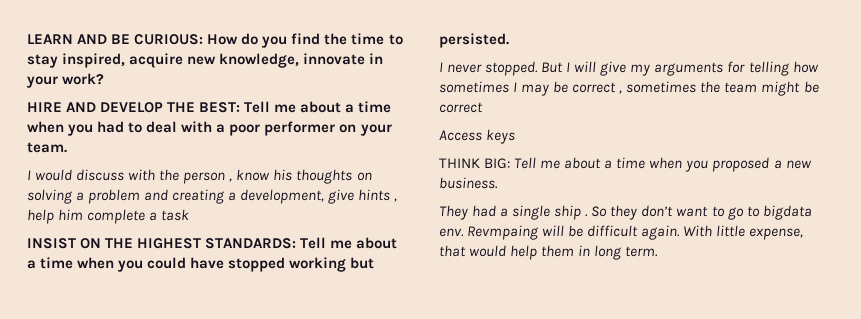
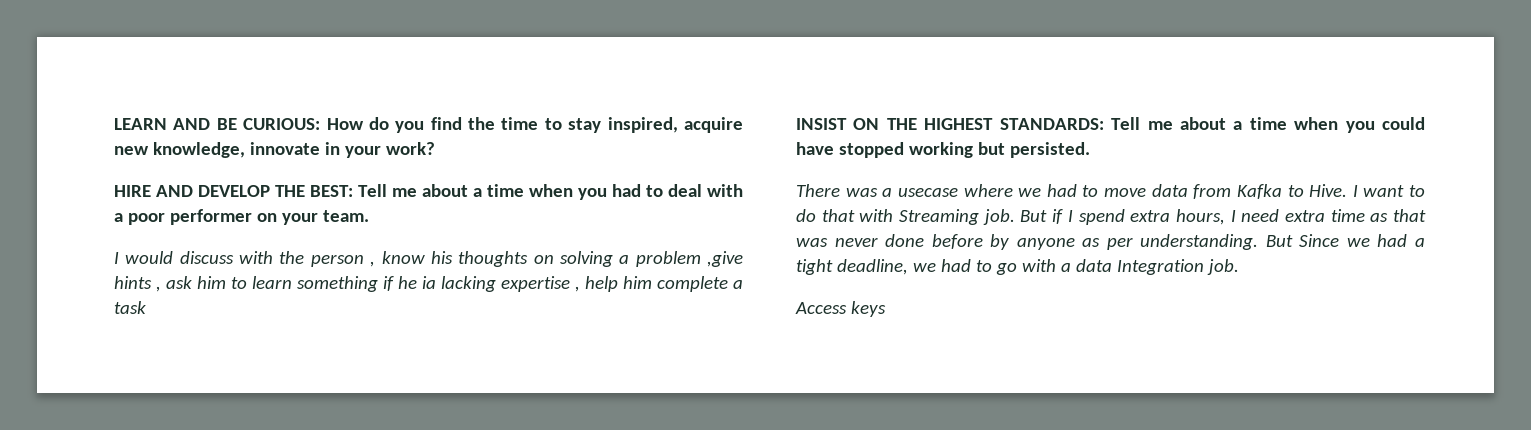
- I would discuss with the person , know his thoughts on solving a problem and creating a development, give hints , help him complete a task
+ I would discuss with the person , know his thoughts on solving a problem ,give hints , ask him to learn something if he ia lacking expertise , help him complete a task
- I never stopped. But I will give my arguments for telling how sometimes I may be correct , sometimes the team might be correct
+ There was a usecase where we had to move data from Kafka to Hive. I want to do that with Streaming job. But if I spend extra hours, I need extra time as that was never done before by anyone as per understanding. But Since we had a tight deadline, we had to go with a data Integration job.
  Access keys
- THINK BIG: Tell me about a time when you proposed a new business.
- They had a single ship . So they don’t want to go to bigdata env. Revmpaing will be difficult again. With little expense, that would help them in long term.

